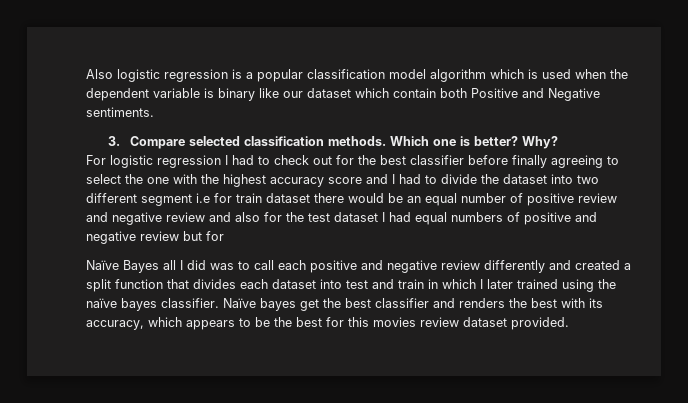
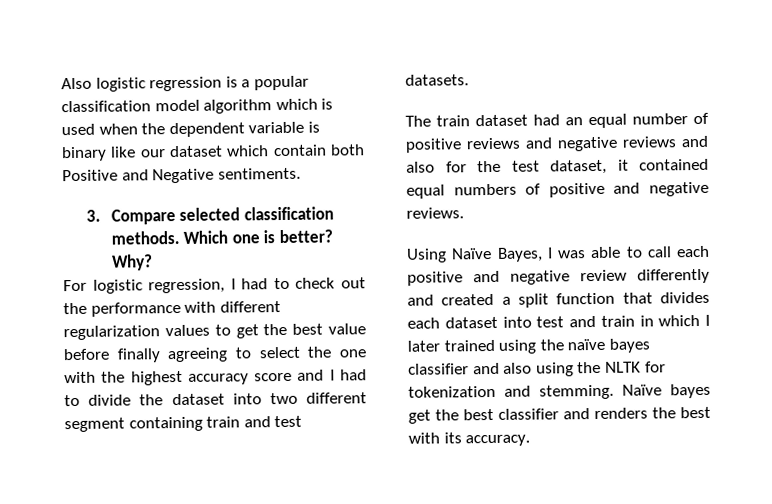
- For logistic regression I had to check out for the best classifier before finally agreeing to select the one with the highest accuracy score and I had to divide the dataset into two different segment i.e for train dataset there would be an equal number of positive review and negative review and also for the test dataset I had equal numbers of positive and negative review but for
- Naïve Bayes all I did was to call each positive and negative review differently and created a split function that divides each dataset into test and train in which I later trained using the naïve bayes classifier.
+ For logistic regression, I had to check out the performance with different regularization values to get the best value before finally agreeing to select the one with the highest accuracy score and I had to divide the dataset into two different segment containing train and test datasets.
+ The train dataset had an equal number of positive reviews and negative reviews and also for the test dataset, it contained equal numbers of positive and negative reviews.
+ Using Naïve Bayes, I was able to call each positive and negative review differently and created a split function that divides each dataset into test and train in which I later trained using the naïve bayes classifier and also using the NLTK for tokenization and stemming.
- Naïve bayes get the best classifier and renders the best with its accuracy, which appears to be the best for this movies review dataset provided.
+ Naïve bayes get the best classifier and renders the best with its accuracy.

